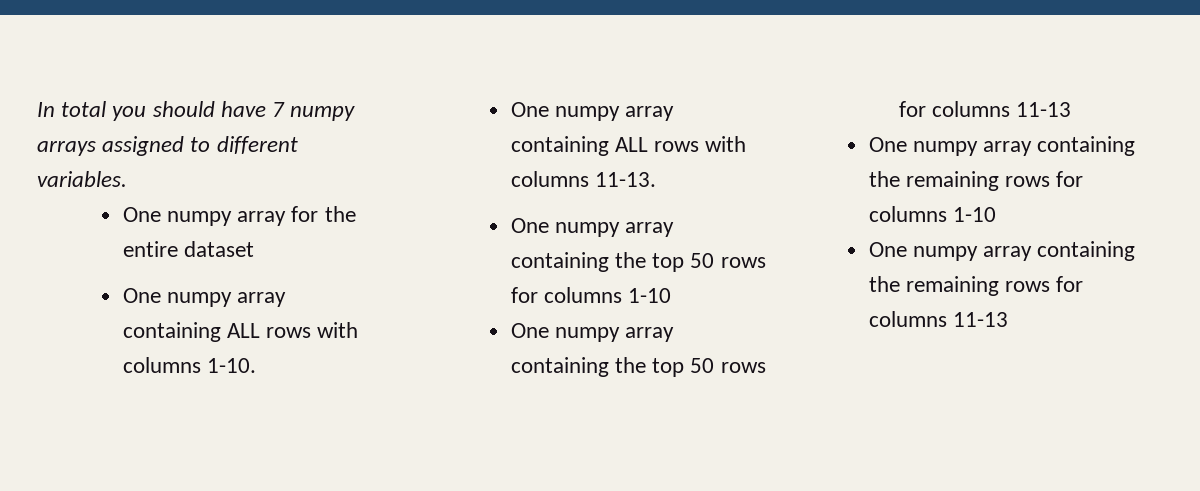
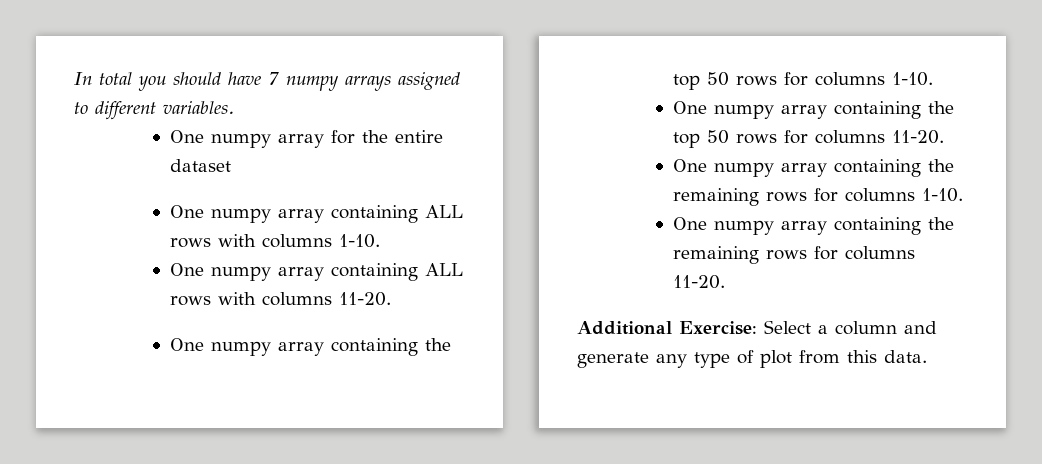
- One numpy array containing ALL rows with columns 11-13.
+ One numpy array containing ALL rows with columns 11-20.
- One numpy array containing the top 50 rows for columns 1-10
+ One numpy array containing the top 50 rows for columns 1-10.
- One numpy array containing the top 50 rows for columns 11-13
- One numpy array containing the remaining rows for columns 1-10
- One numpy array containing the remaining rows for columns 11-13
+ One numpy array containing the top 50 rows for columns 11-20.
+ One numpy array containing the remaining rows for columns 1-10.
+ One numpy array containing the remaining rows for columns 11-20.
+ Additional Exercise: Select a column and generate any type of plot from this data.

